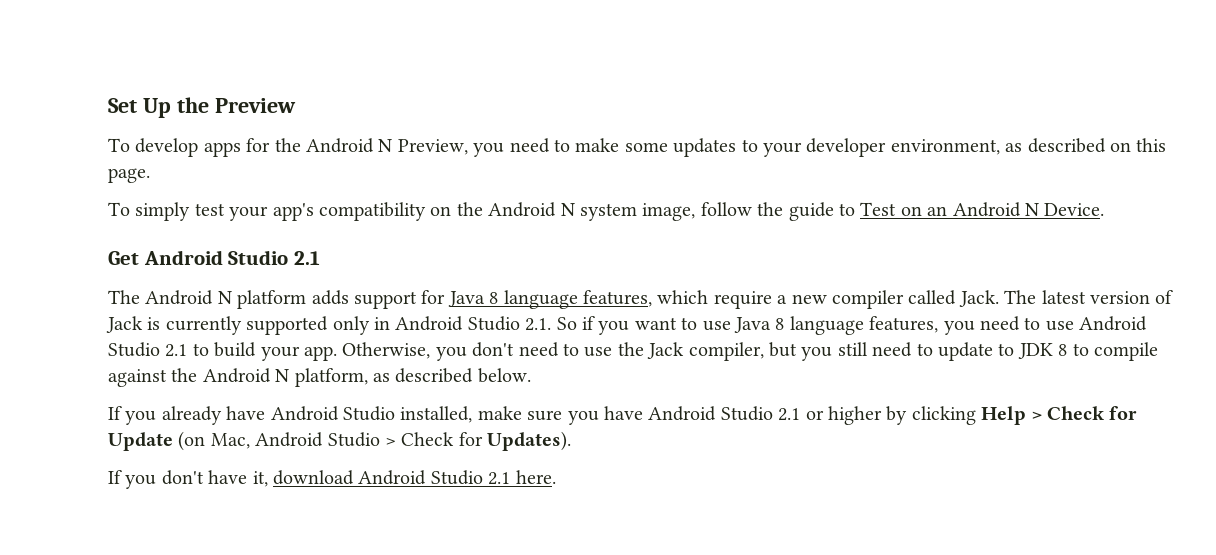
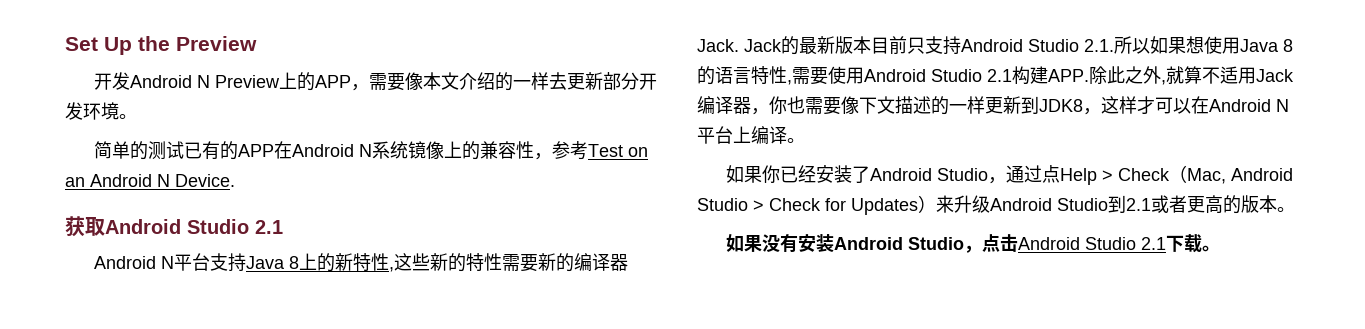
- To develop apps for the Android N Preview, you need to make some updates to your developer environment, as described on this page.
- To simply test your app's compatibility on the Android N system image, follow the guide to Test on an Android N Device.
+ 开发Android N Preview上的APP，需要像本文介绍的一样去更新部分开发环境。
+ 简单的测试已有的APP在Android N系统镜像上的兼容性，参考Test on an Android N Device.
- Get Android Studio 2.1
+ 获取Android Studio 2.1
- The Android N platform adds support for Java 8 language features, which require a new compiler called Jack. The latest version of Jack is currently supported only in Android Studio 2.1. So if you want to use Java 8 language features, you need to use Android Studio 2.1 to build your app. Otherwise, you don't need to use the Jack compiler, but you still need to update to JDK 8 to compile against the Android N platform, as described below.
- If you already have Android Studio installed, make sure you have Android Studio 2.1 or higher by clicking Help > Check for Update (on Mac, Android Studio > Check for Updates).
- If you don't have it, download Android Studio 2.1 here.
+ Android N平台支持Java 8上的新特性,这些新的特性需要新的编译器Jack. Jack的最新版本目前只支持Android Studio 2.1.所以如果想使用Java 8的语言特性,需要使用Android Studio 2.1构建APP.除此之外,就算不适用Jack编译器，你也需要像下文描述的一样更新到JDK8，这样才可以在Android N平台上编译。
+ 如果你已经安装了Android Studio，通过点Help > Check（Mac, Android Studio > Check for Updates）来升级Android Studio到2.1或者更高的版本。
+ 如果没有安装Android Studio，点击Android Studio 2.1下载。

